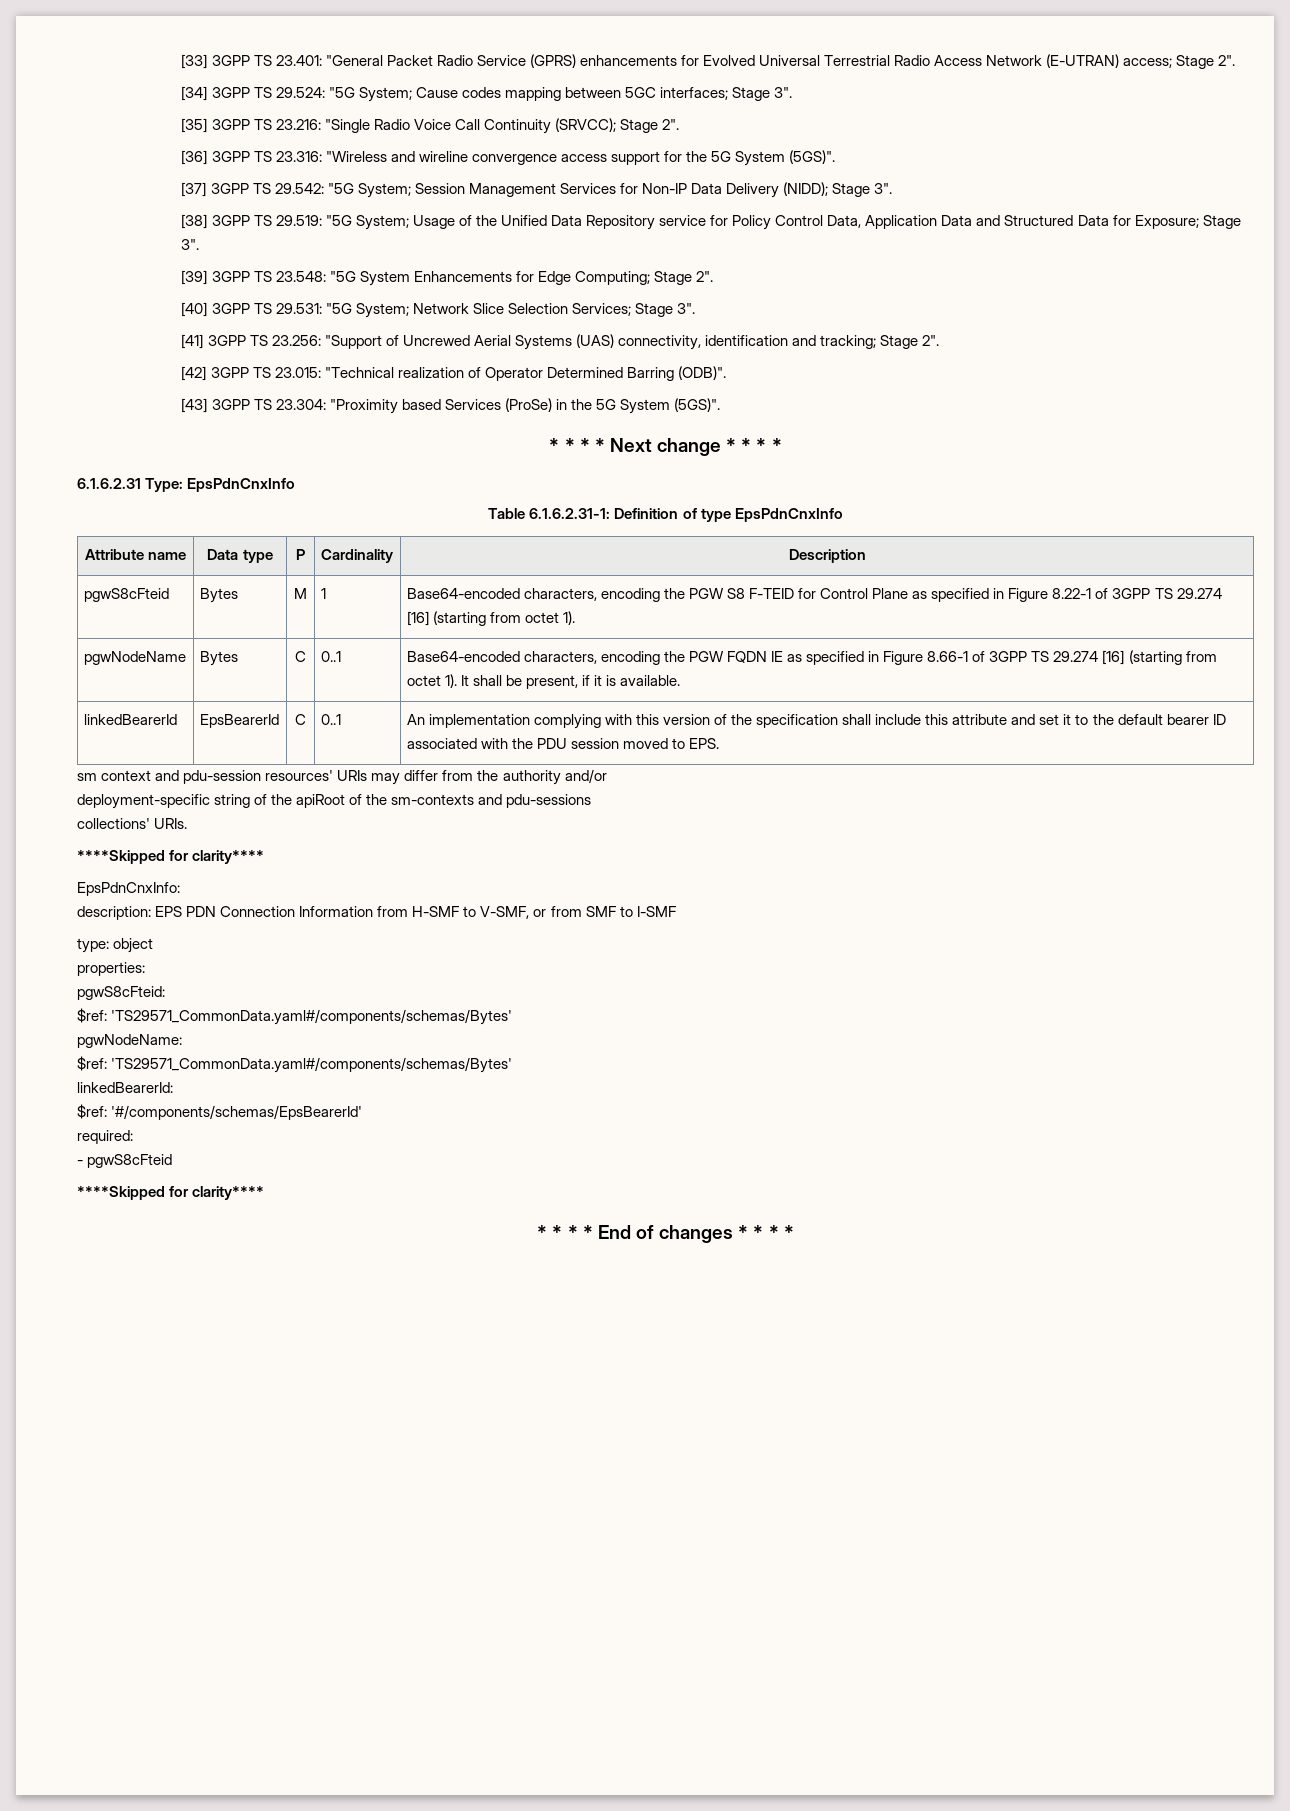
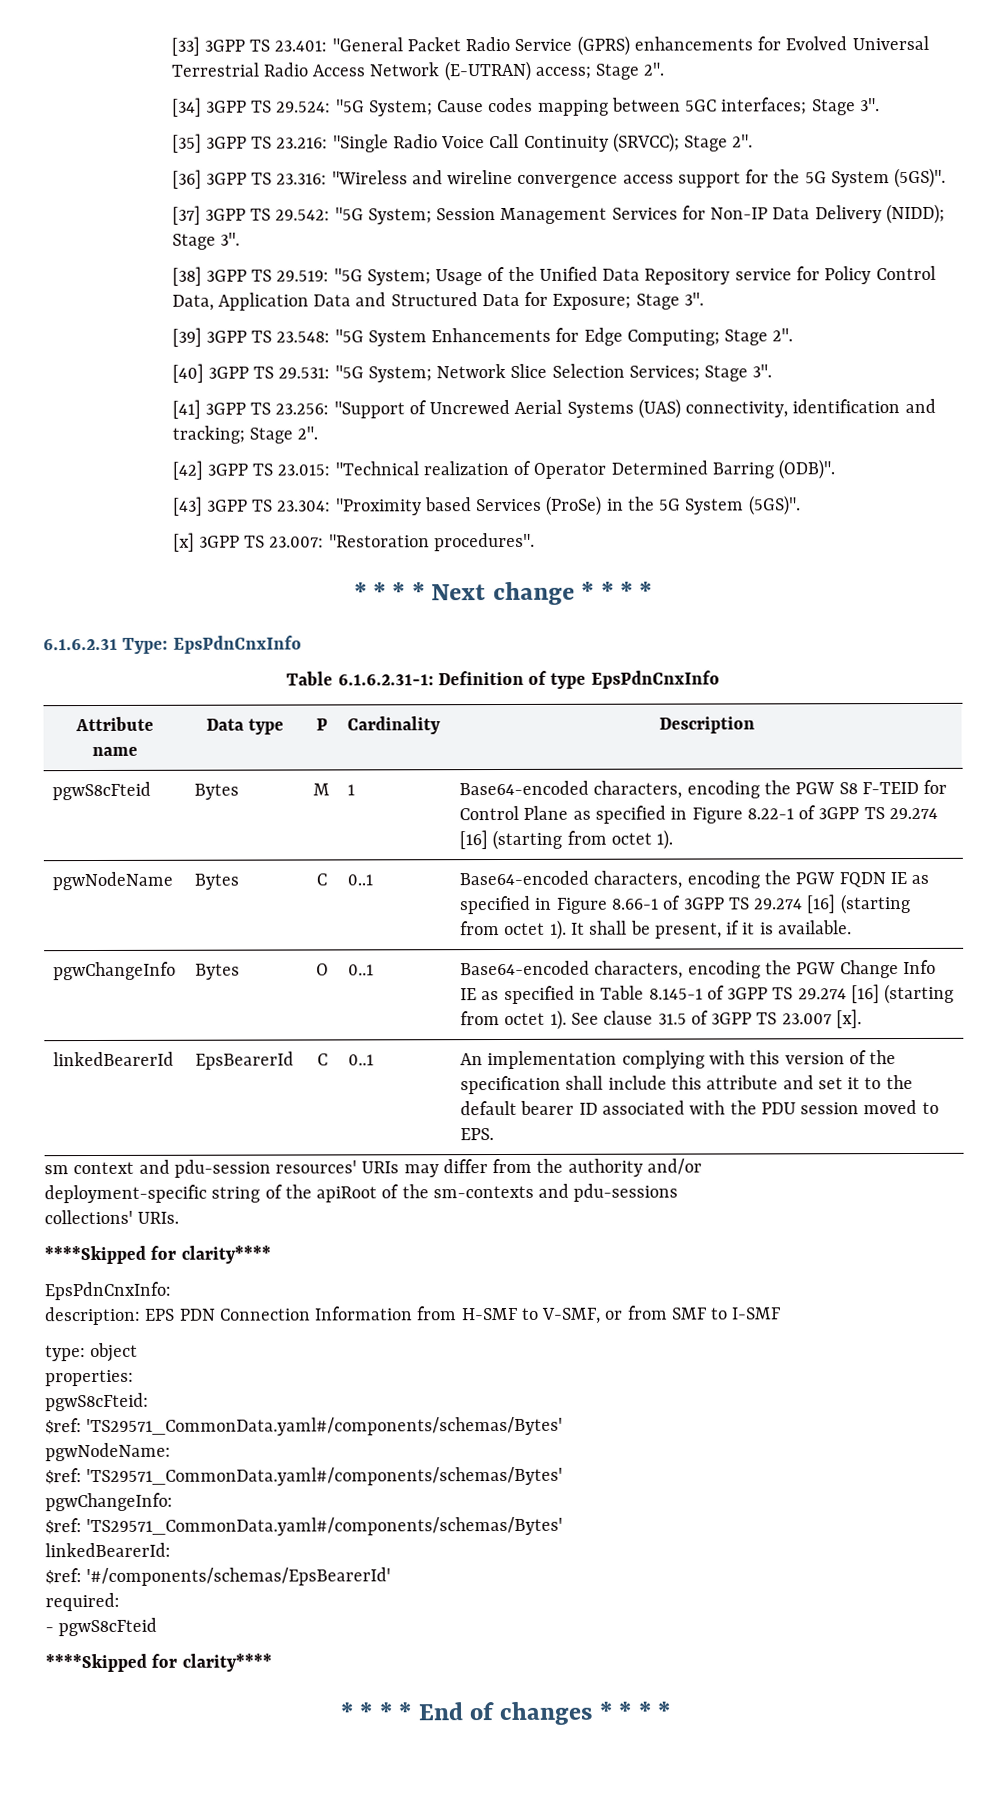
+ [x] 3GPP TS 23.007: "Restoration procedures".
+ pgwChangeInfo | Bytes | O | 0..1 | Base64-encoded characters, encoding the PGW Change Info IE as specified in Table 8.145-1 of 3GPP TS 29.274 [16] (starting from octet 1). See clause 31.5 of 3GPP TS 23.007 [x].
+ pgwChangeInfo:
+ $ref: 'TS29571_CommonData.yaml#/components/schemas/Bytes'

